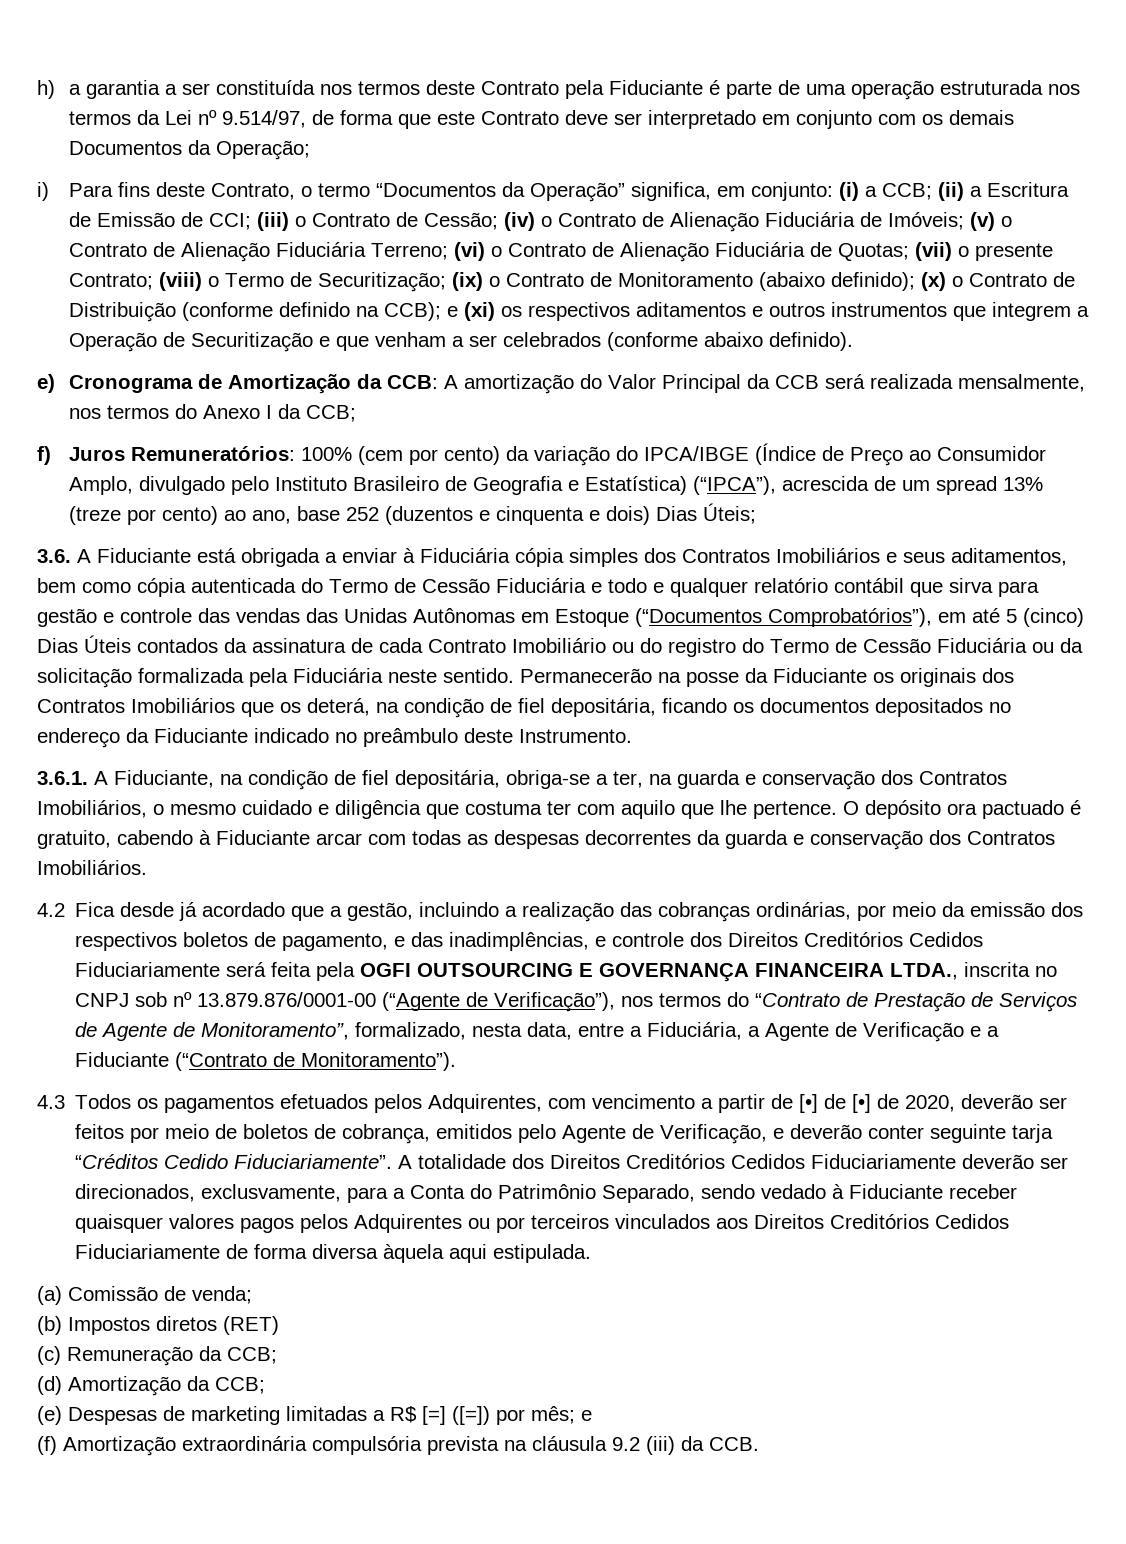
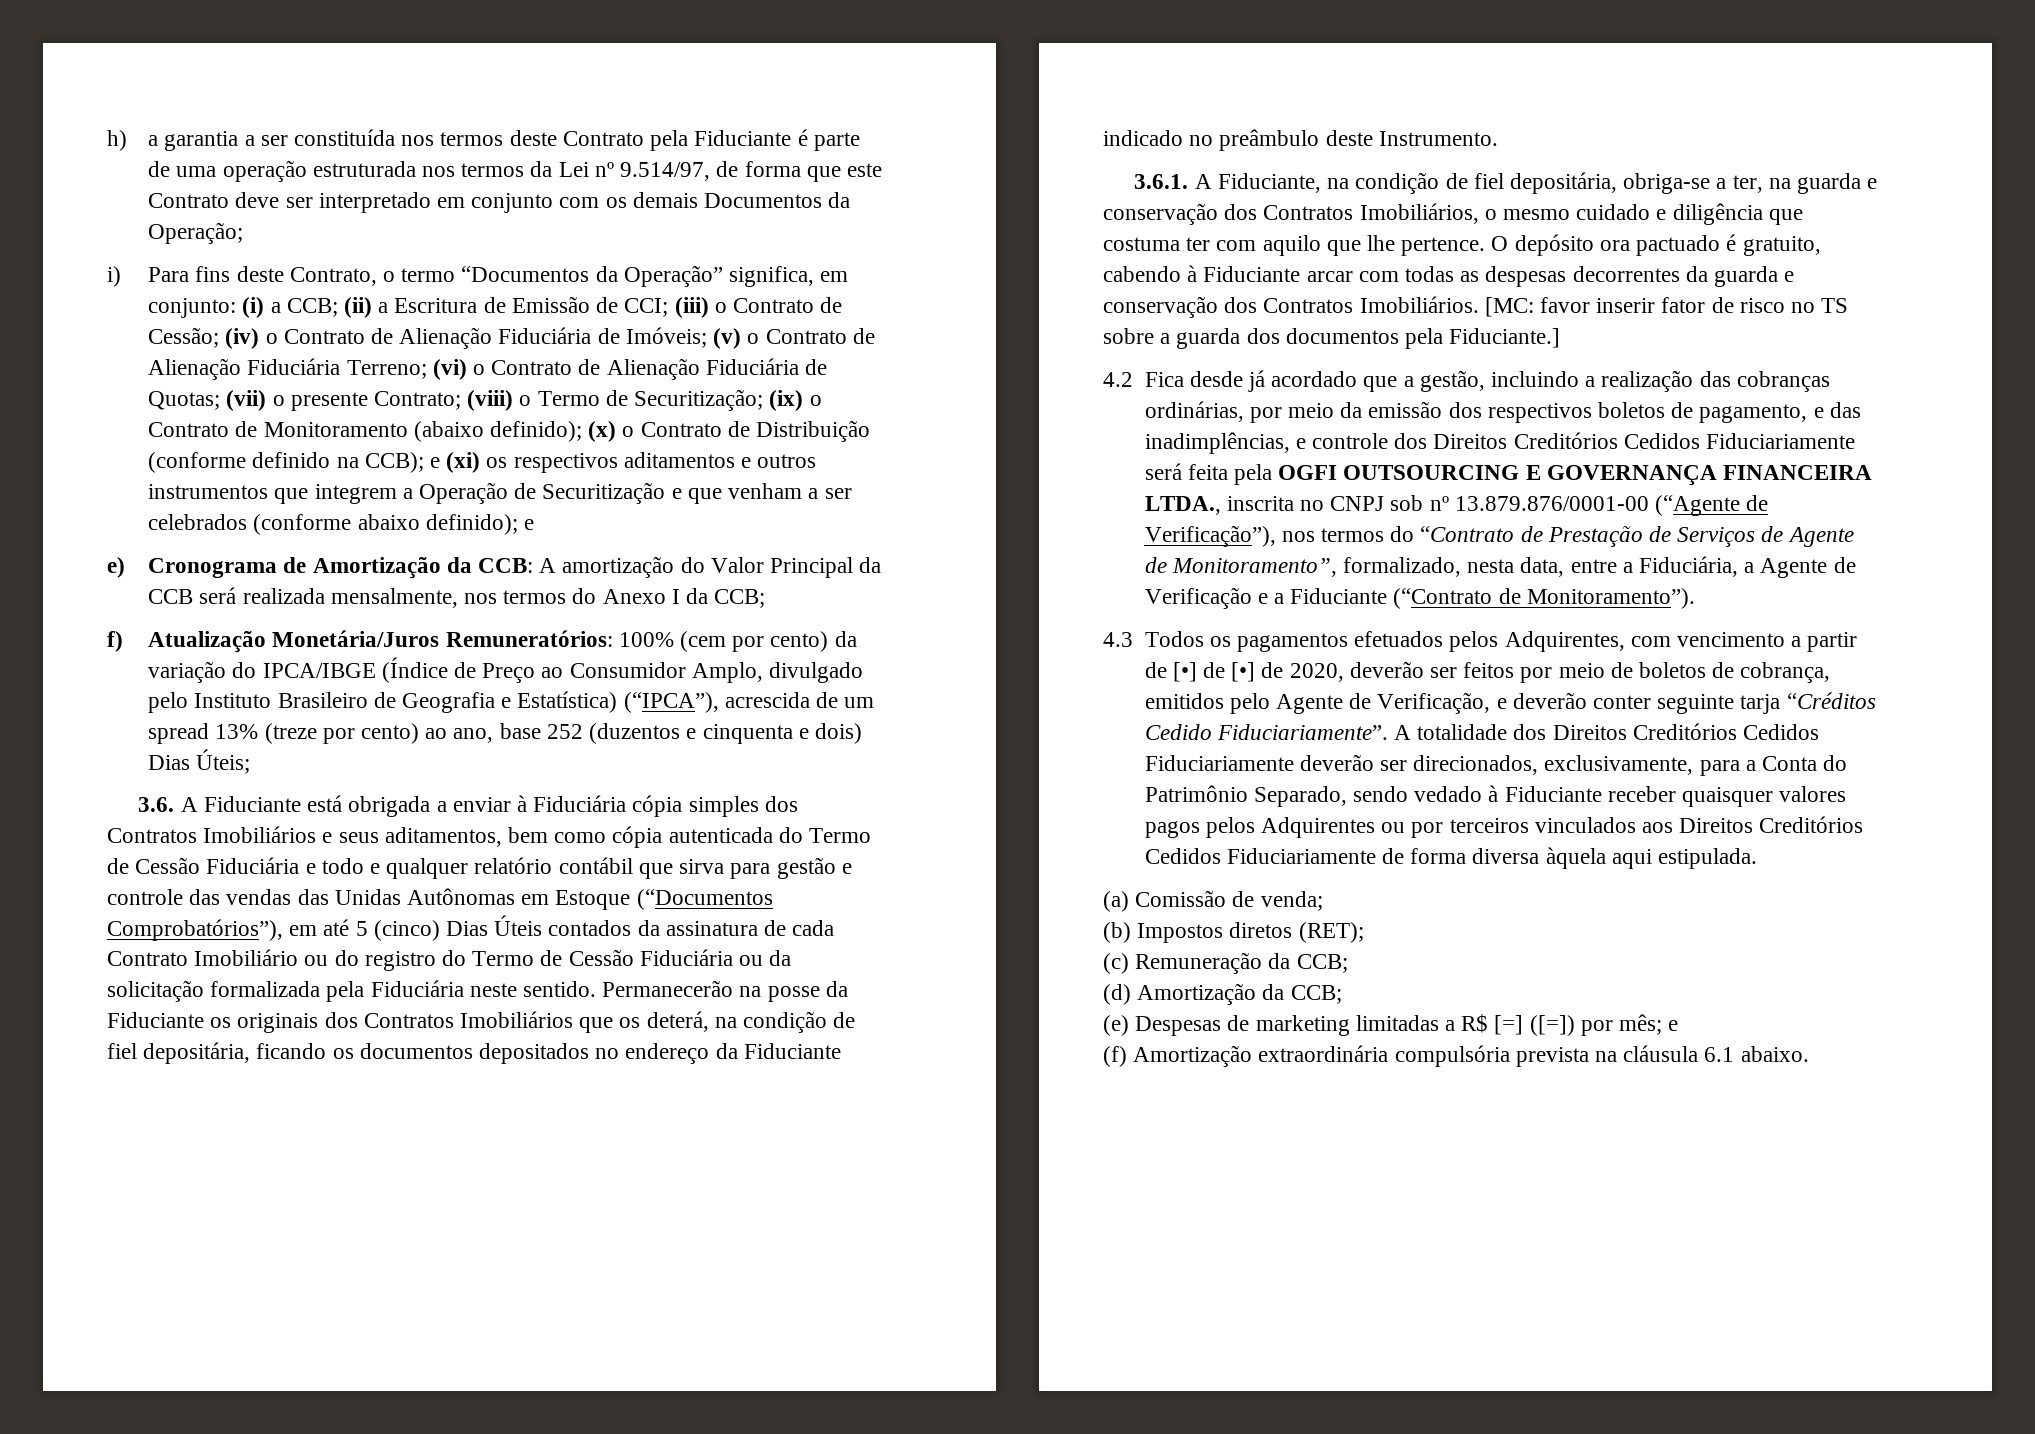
- e (xi) os respectivos aditamentos e outros instrumentos que integrem a Operação de Securitização e que venham a ser celebrados (conforme abaixo definido).
+ e (xi) os respectivos aditamentos e outros instrumentos que integrem a Operação de Securitização e que venham a ser celebrados (conforme abaixo definido); e
- f) Juros Remuneratórios: 100% (cem por cento) da variação do IPCA/IBGE (Índice de Preço ao Consumidor Amplo, divulgado pelo Instituto Brasileiro de Geografia e Estatística) (“IPCA”), acrescida de um spread 13% (treze por cento) ao ano, base 252 (duzentos e cinquenta e dois) Dias Úteis;
+ f) Atualização Monetária/Juros Remuneratórios: 100% (cem por cento) da variação do IPCA/IBGE (Índice de Preço ao Consumidor Amplo, divulgado pelo Instituto Brasileiro de Geografia e Estatística) (“IPCA”), acrescida de um spread 13% (treze por cento) ao ano, base 252 (duzentos e cinquenta e dois) Dias Úteis;
+ [MC: favor inserir fator de risco no TS sobre a guarda dos documentos pela Fiduciante.]
- A totalidade dos Direitos Creditórios Cedidos Fiduciariamente deverão ser direcionados, exclusvamente, para a Conta do Patrimônio Separado, sendo vedado à Fiduciante receber quaisquer valores pagos pelos Adquirentes ou por terceiros vinculados aos Direitos Creditórios Cedidos Fiduciariamente de forma diversa àquela aqui estipulada.
+ A totalidade dos Direitos Creditórios Cedidos Fiduciariamente deverão ser direcionados, exclusivamente, para a Conta do Patrimônio Separado, sendo vedado à Fiduciante receber quaisquer valores pagos pelos Adquirentes ou por terceiros vinculados aos Direitos Creditórios Cedidos Fiduciariamente de forma diversa àquela aqui estipulada.
- (b) Impostos diretos (RET)
+ (b) Impostos diretos (RET);
- (f) Amortização extraordinária compulsória prevista na cláusula 9.2 (iii) da CCB.
+ (f) Amortização extraordinária compulsória prevista na cláusula 6.1 abaixo.

